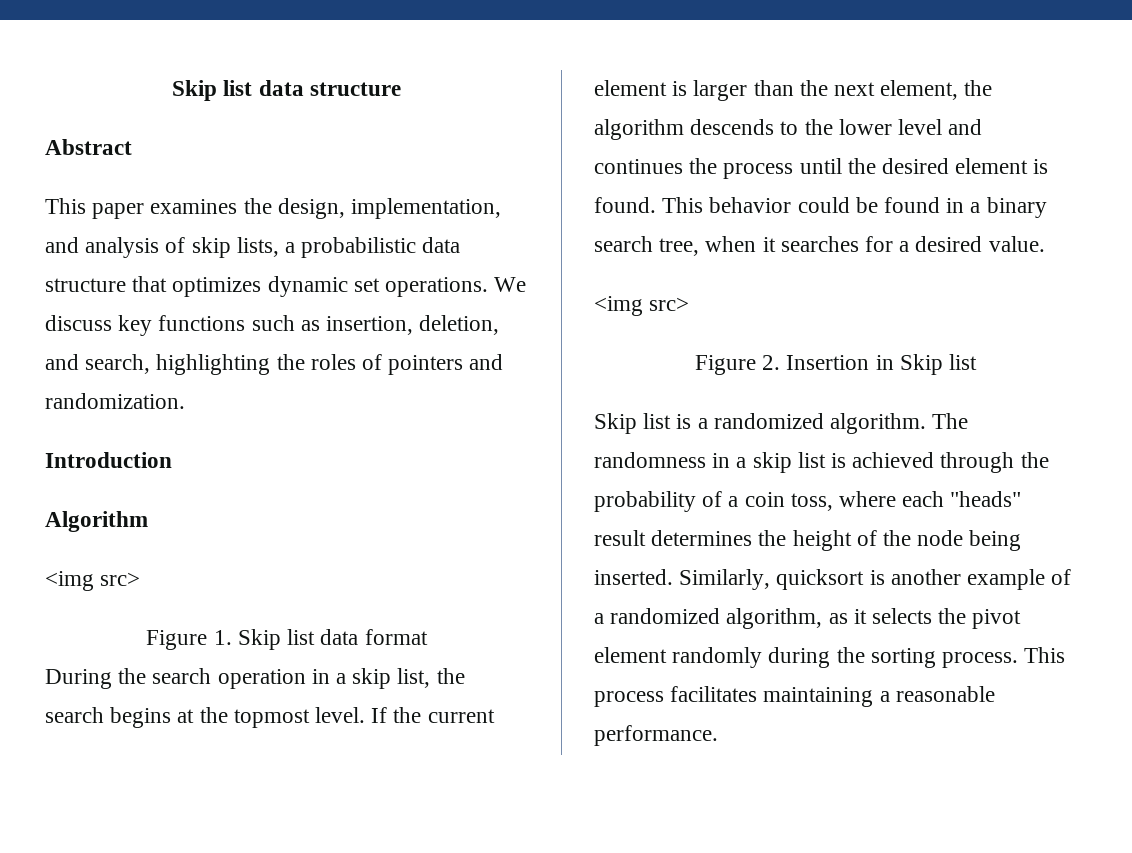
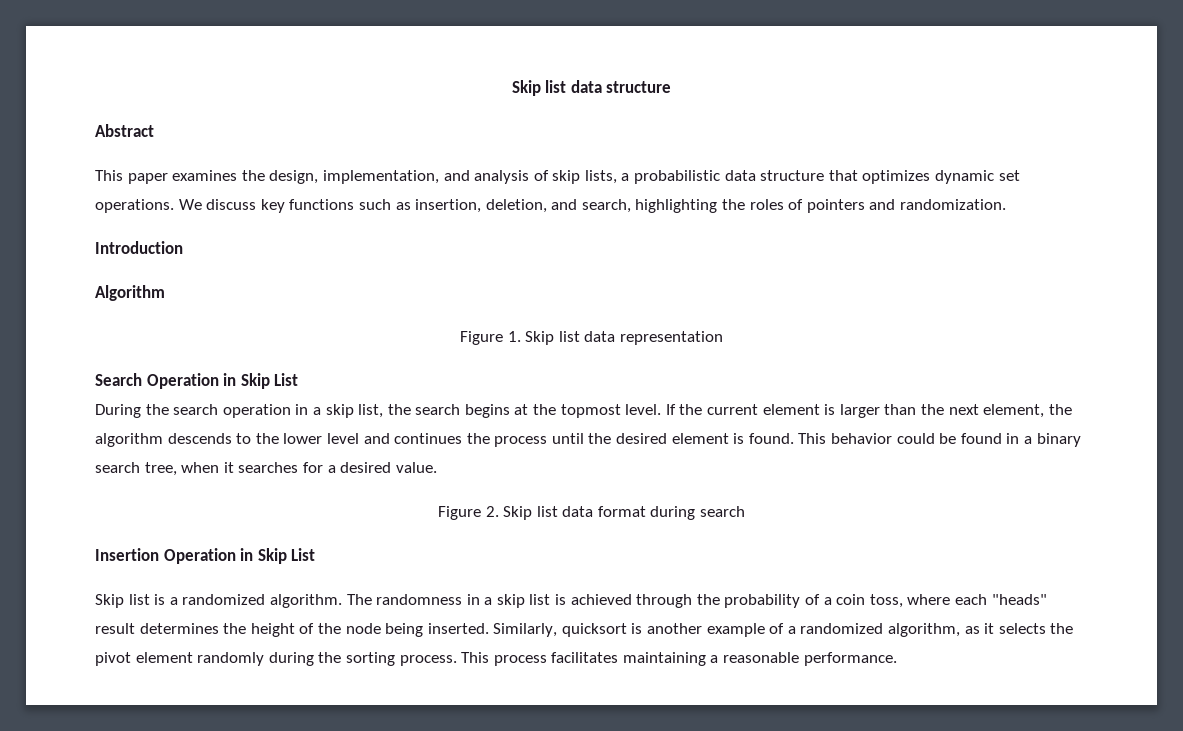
  Algorithm
- <img src>
- Figure 1. Skip list data format
+ Figure 1. Skip list data representation
+ Search Operation in Skip List
  This behavior could be found in a binary search tree, when it searches for a desired value.
- <img src>
- Figure 2. Insertion in Skip list
+ Figure 2. Skip list data format during search
+ Insertion Operation in Skip List

